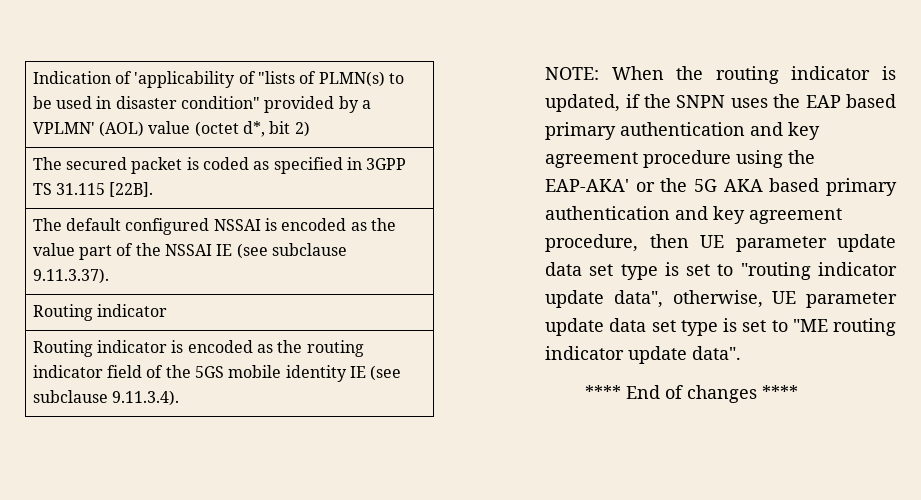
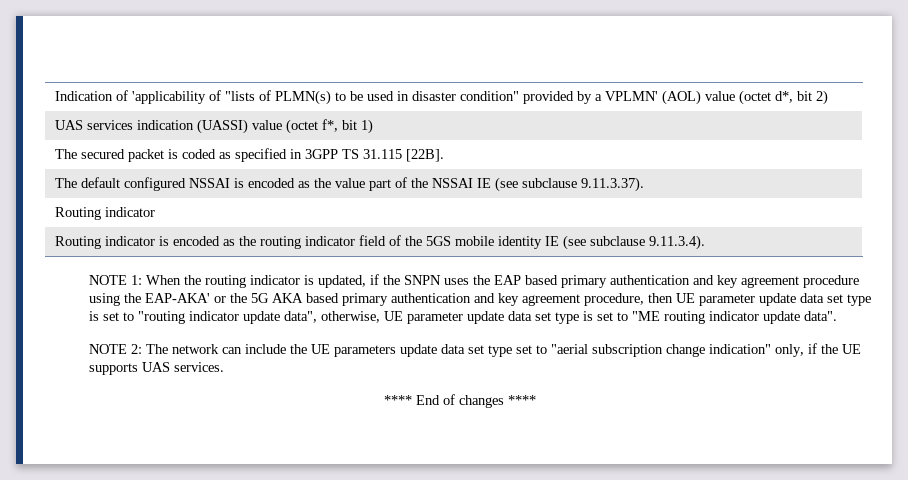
+ UAS services indication (UASSI) value (octet f*, bit 1)
- NOTE:
+ NOTE 1:
+ NOTE 2: The network can include the UE parameters update data set type set to "aerial subscription change indication" only, if the UE supports UAS services.

